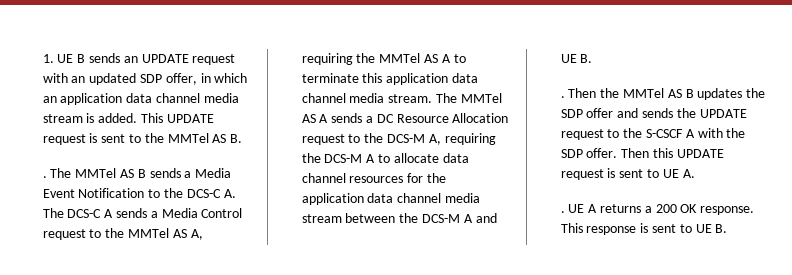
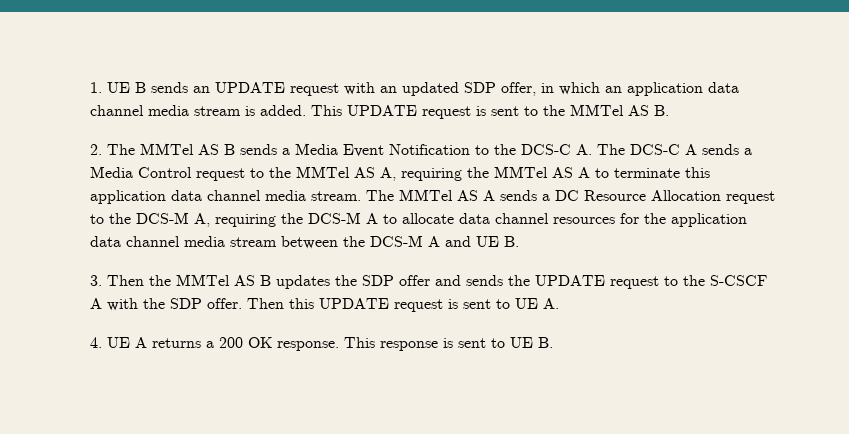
- . The MMTel AS B sends a Media Event Notification to the DCS-C A. The DCS-C A sends a Media Control request to the MMTel AS A, requiring the MMTel AS A to terminate this application data channel media stream.
+ 2. The MMTel AS B sends a Media Event Notification to the DCS-C A. The DCS-C A sends a Media Control request to the MMTel AS A, requiring the MMTel AS A to terminate this application data channel media stream.
- . Then the MMTel AS B updates the SDP offer and sends the UPDATE request to the S-CSCF A with the SDP offer.
+ 3. Then the MMTel AS B updates the SDP offer and sends the UPDATE request to the S-CSCF A with the SDP offer.
- . UE A returns a 200 OK response.
+ 4. UE A returns a 200 OK response.

